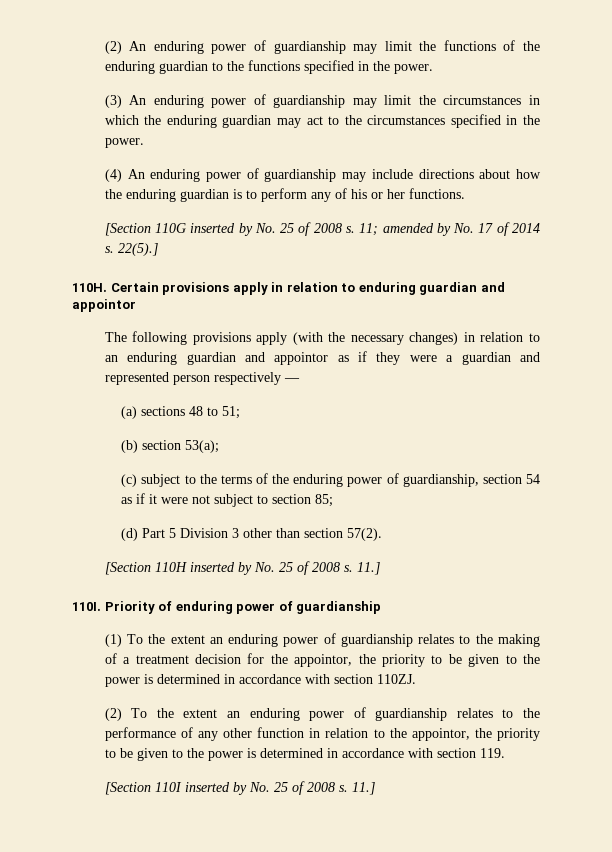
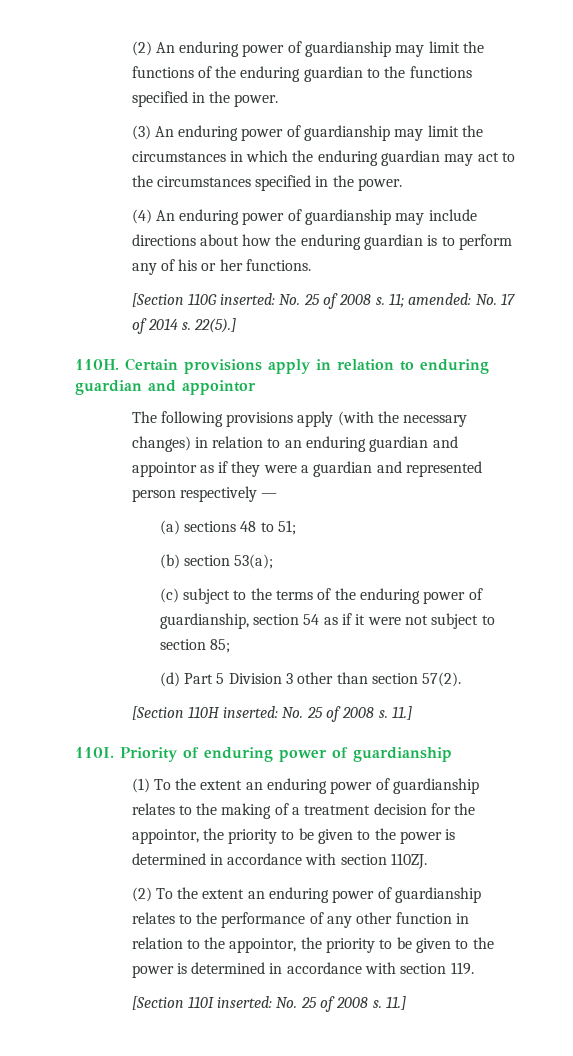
- [Section 110G inserted by No. 25 of 2008 s.
+ [Section 110G inserted: No. 25 of 2008 s.
- 11; amended by No. 17 of 2014 s.
+ 11; amended: No. 17 of 2014 s.
- [Section 110H inserted by No. 25 of 2008 s.
+ [Section 110H inserted: No. 25 of 2008 s.
- [Section 110I inserted by No. 25 of 2008 s.
+ [Section 110I inserted: No. 25 of 2008 s.

